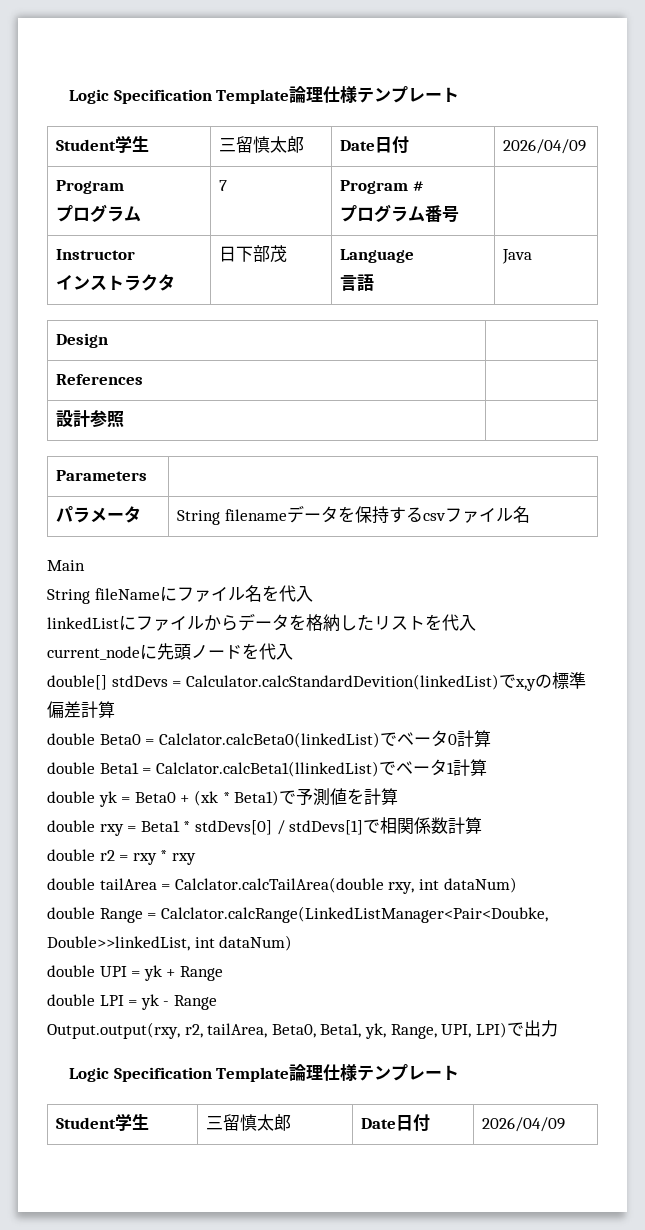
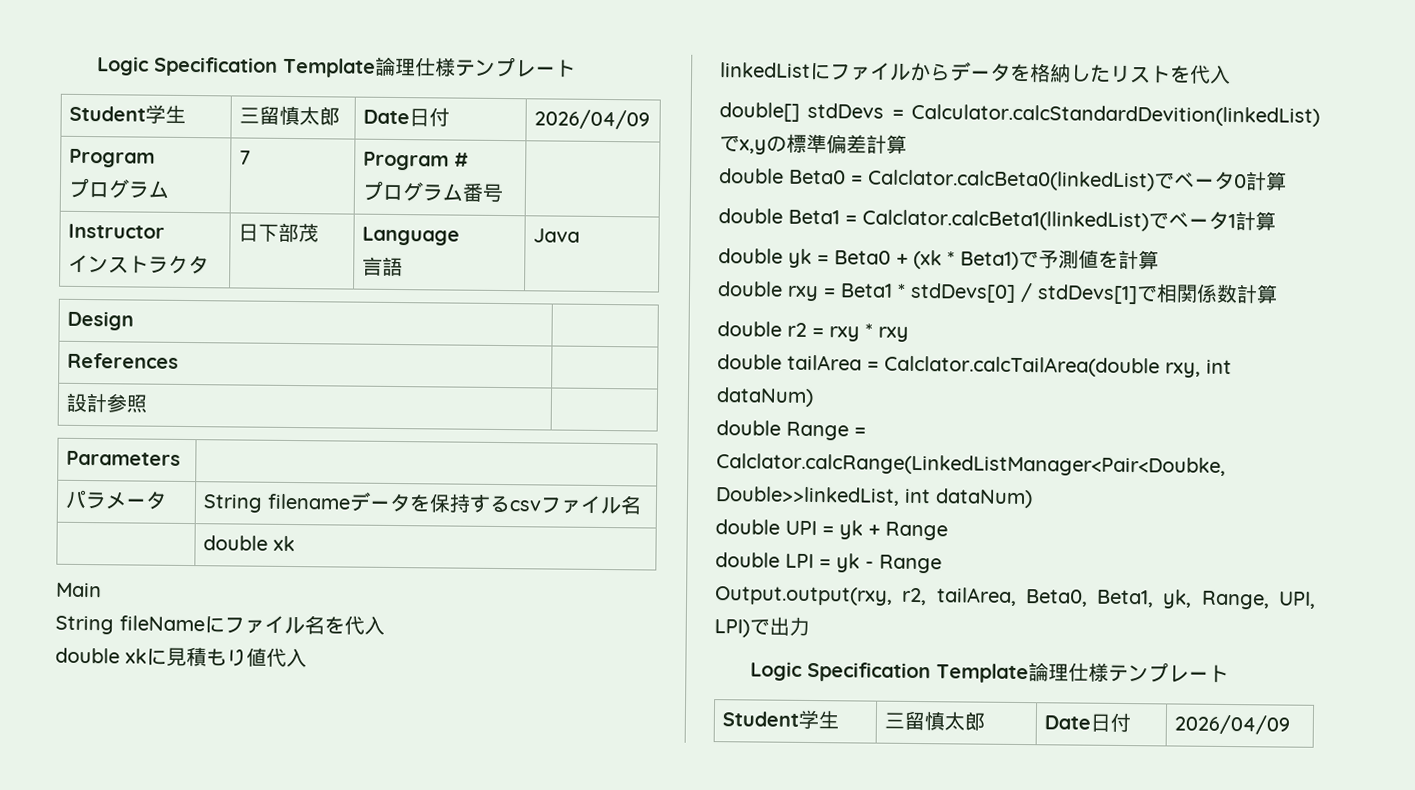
+ | double xk
+ double xkに見積もり値代入
- current_nodeに先頭ノードを代入

